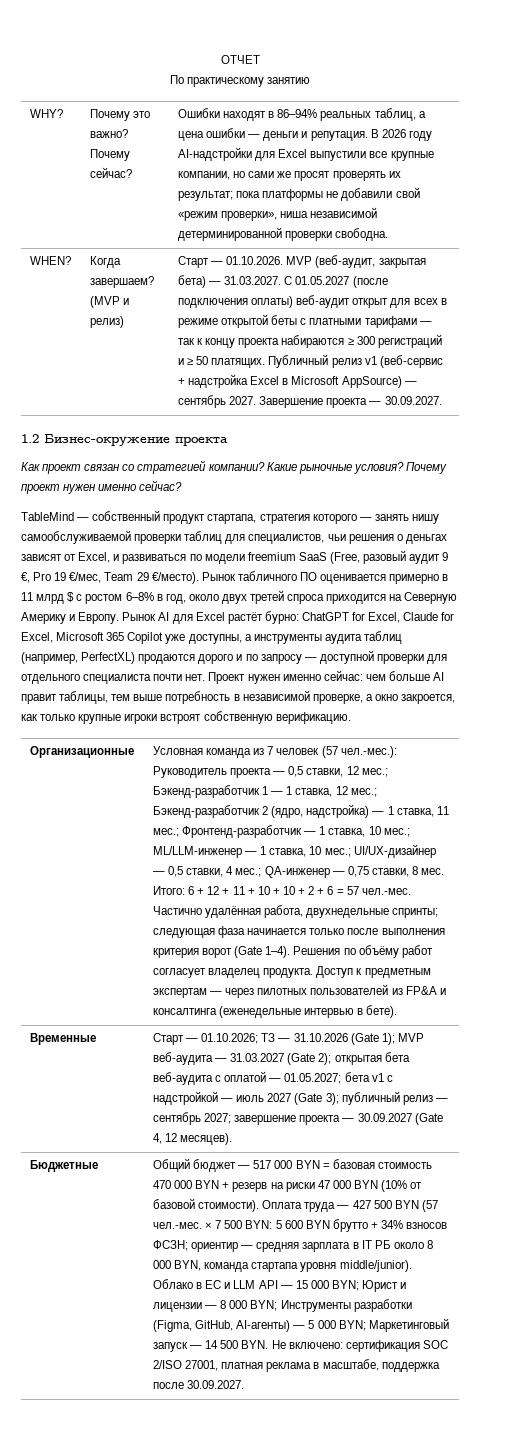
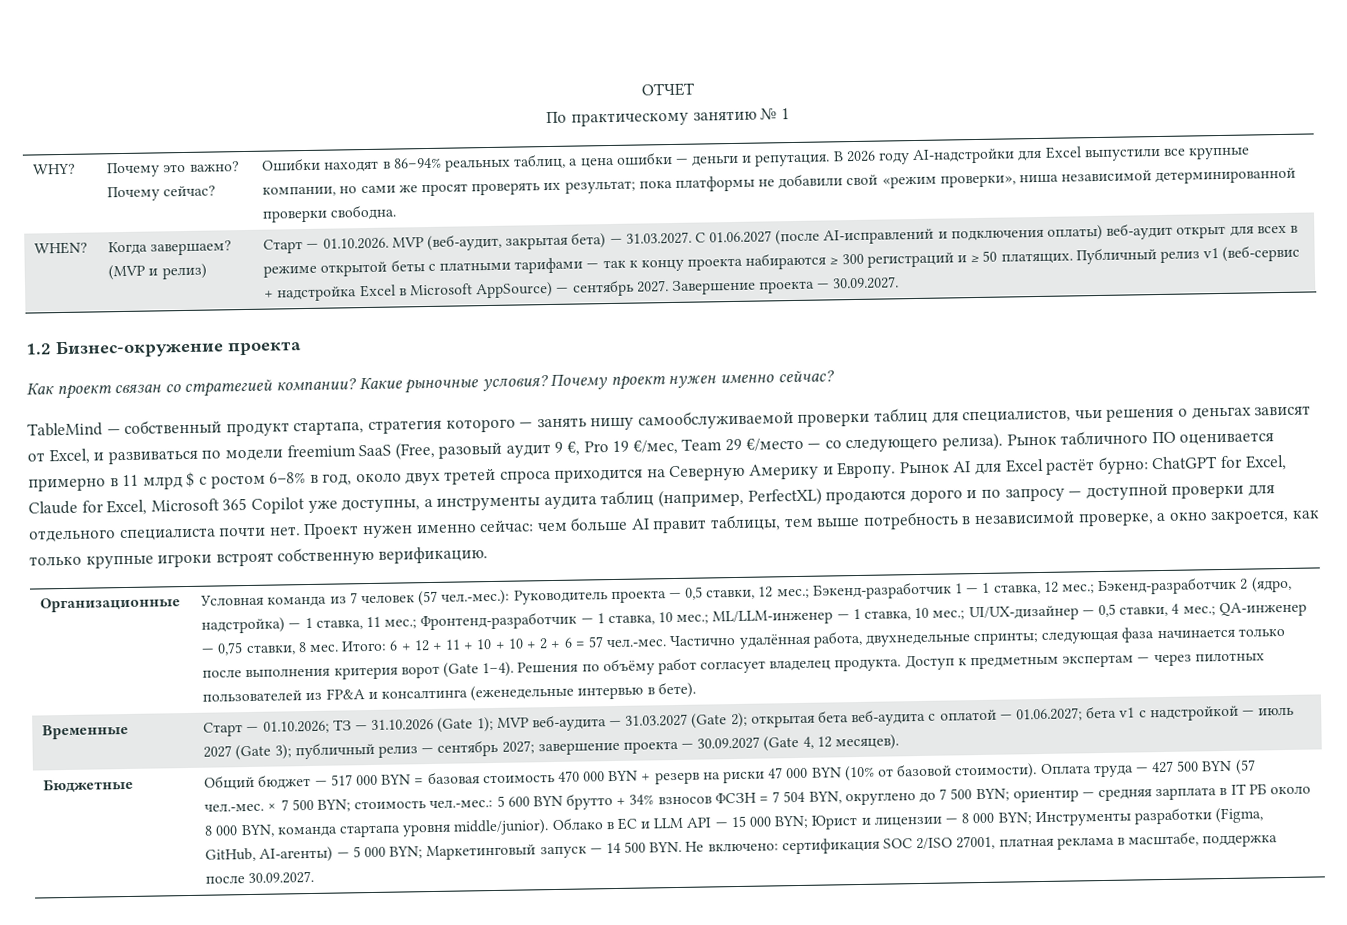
- По практическому занятию
+ По практическому занятию № 1
- Старт — 01.10.2026. MVP (веб-аудит, закрытая бета) — 31.03.2027. С 01.05.2027 (после подключения оплаты) веб-аудит открыт для всех в режиме открытой беты с платными тарифами — так к концу проекта набираются ≥ 300 регистраций и ≥ 50 платящих.
+ Старт — 01.10.2026. MVP (веб-аудит, закрытая бета) — 31.03.2027. С 01.06.2027 (после AI-исправлений и подключения оплаты) веб-аудит открыт для всех в режиме открытой беты с платными тарифами — так к концу проекта набираются ≥ 300 регистраций и ≥ 50 платящих.
- TableMind — собственный продукт стартапа, стратегия которого — занять нишу самообслуживаемой проверки таблиц для специалистов, чьи решения о деньгах зависят от Excel, и развиваться по модели freemium SaaS (Free, разовый аудит 9 €, Pro 19 €/мес, Team 29 €/место).
+ TableMind — собственный продукт стартапа, стратегия которого — занять нишу самообслуживаемой проверки таблиц для специалистов, чьи решения о деньгах зависят от Excel, и развиваться по модели freemium SaaS (Free, разовый аудит 9 €, Pro 19 €/мес, Team 29 €/место — со следующего релиза).
- Старт — 01.10.2026; ТЗ — 31.10.2026 (Gate 1); MVP веб-аудита — 31.03.2027 (Gate 2); открытая бета веб-аудита с оплатой — 01.05.2027; бета v1 с надстройкой — июль 2027 (Gate 3); публичный релиз — сентябрь 2027; завершение проекта — 30.09.2027 (Gate 4, 12 месяцев).
+ Старт — 01.10.2026; ТЗ — 31.10.2026 (Gate 1); MVP веб-аудита — 31.03.2027 (Gate 2); открытая бета веб-аудита с оплатой — 01.06.2027; бета v1 с надстройкой — июль 2027 (Gate 3); публичный релиз — сентябрь 2027; завершение проекта — 30.09.2027 (Gate 4, 12 месяцев).
- Оплата труда — 427 500 BYN (57 чел.-мес. × 7 500 BYN: 5 600 BYN брутто + 34% взносов ФСЗН; ориентир — средняя зарплата в IT РБ около 8 000 BYN, команда стартапа уровня middle/junior).
+ Оплата труда — 427 500 BYN (57 чел.-мес. × 7 500 BYN; стоимость чел.-мес.: 5 600 BYN брутто + 34% взносов ФСЗН = 7 504 BYN, округлено до 7 500 BYN; ориентир — средняя зарплата в IT РБ около 8 000 BYN, команда стартапа уровня middle/junior).

